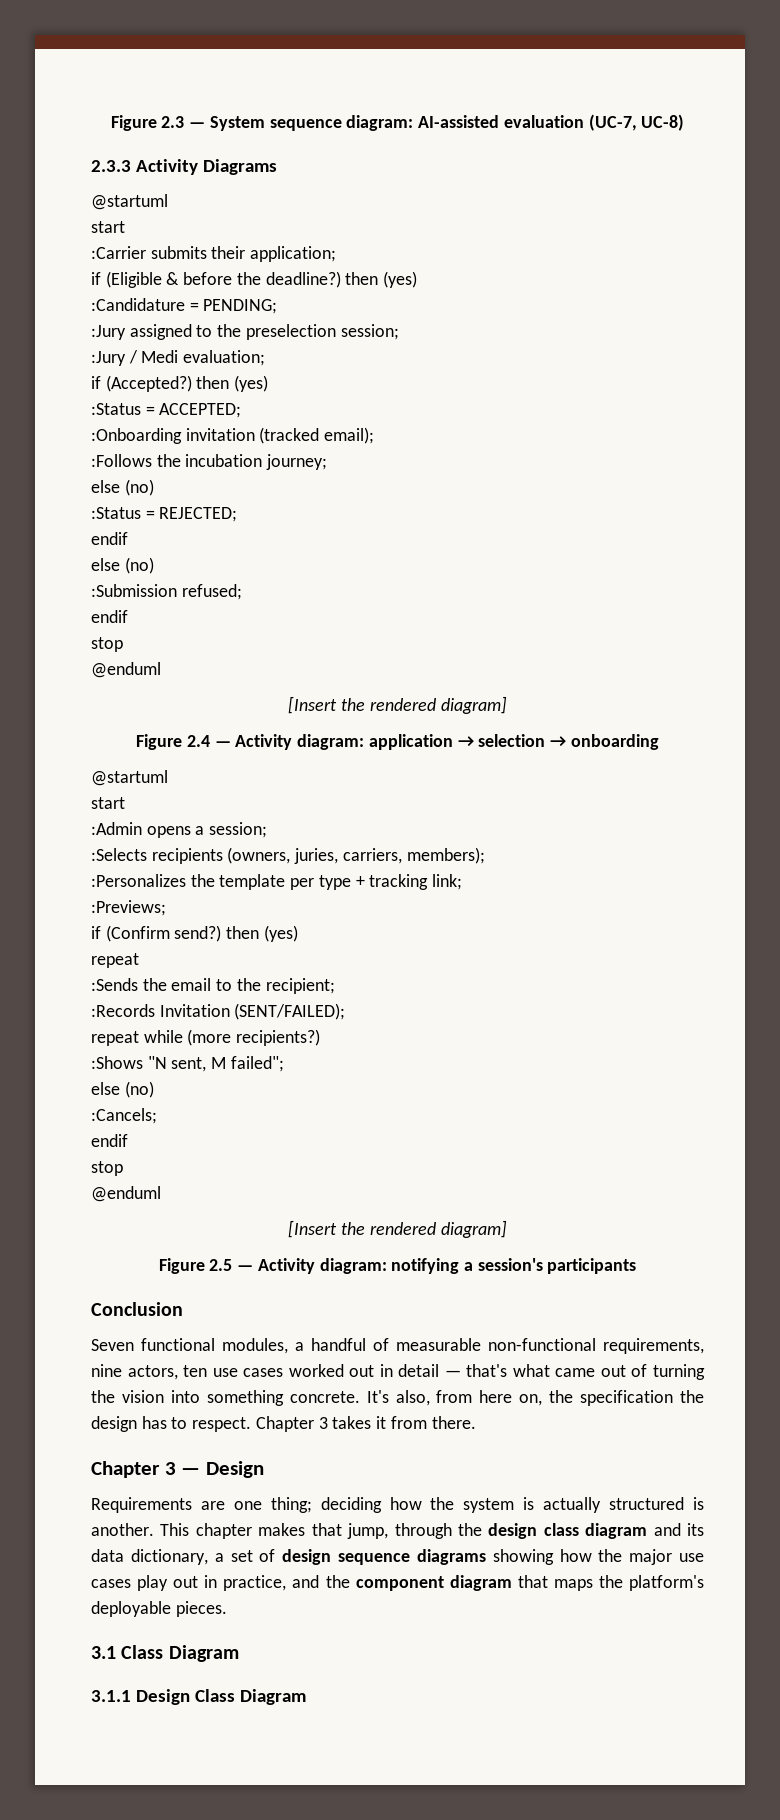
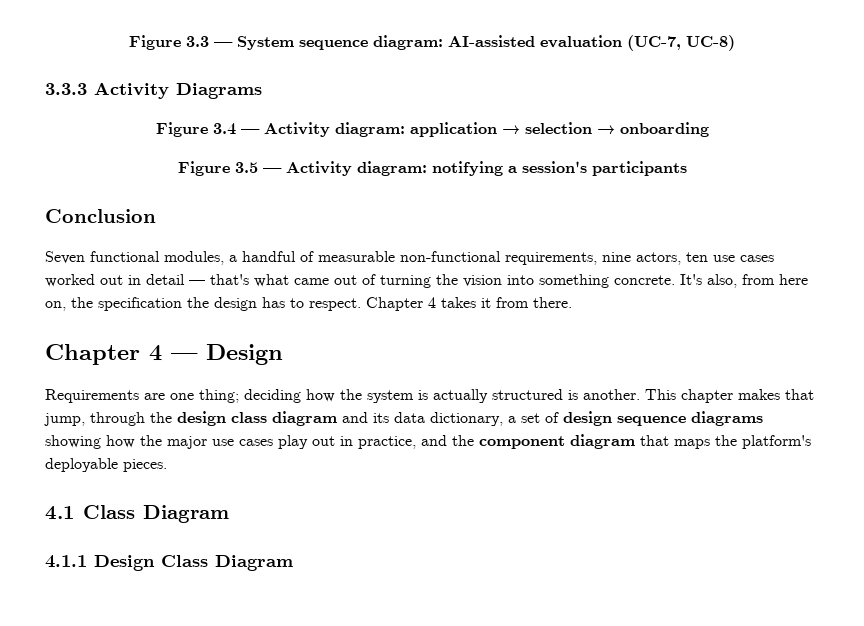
- Figure 2.3 — System sequence diagram: AI-assisted evaluation (UC-7, UC-8)
+ Figure 3.3 — System sequence diagram: AI-assisted evaluation (UC-7, UC-8)
- 2.3.3 Activity Diagrams
- @startuml
- start
- :Carrier submits their application;
- if (Eligible & before the deadline?) then (yes)
- :Candidature = PENDING;
- :Jury assigned to the preselection session;
- :Jury / Medi evaluation;
- if (Accepted?) then (yes)
- :Status = ACCEPTED;
- :Onboarding invitation (tracked email);
- :Follows the incubation journey;
- else (no)
- :Status = REJECTED;
- endif
- else (no)
- :Submission refused;
- endif
- stop
- @enduml
- [Insert the rendered diagram]
- Figure 2.4 — Activity diagram: application → selection → onboarding
- @startuml
- start
- :Admin opens a session;
- :Selects recipients (owners, juries, carriers, members);
- :Personalizes the template per type + tracking link;
- :Previews;
- if (Confirm send?) then (yes)
- repeat
- :Sends the email to the recipient;
- :Records Invitation (SENT/FAILED);
- repeat while (more recipients?)
- :Shows "N sent, M failed";
- else (no)
- :Cancels;
- endif
- stop
- @enduml
- [Insert the rendered diagram]
- Figure 2.5 — Activity diagram: notifying a session's participants
+ 3.3.3 Activity Diagrams
+ Figure 3.4 — Activity diagram: application → selection → onboarding
+ Figure 3.5 — Activity diagram: notifying a session's participants
- Chapter 3 takes it from there.
+ Chapter 4 takes it from there.
- Chapter 3 — Design
+ Chapter 4 — Design
- 3.1 Class Diagram
+ 4.1 Class Diagram
- 3.1.1 Design Class Diagram
+ 4.1.1 Design Class Diagram

